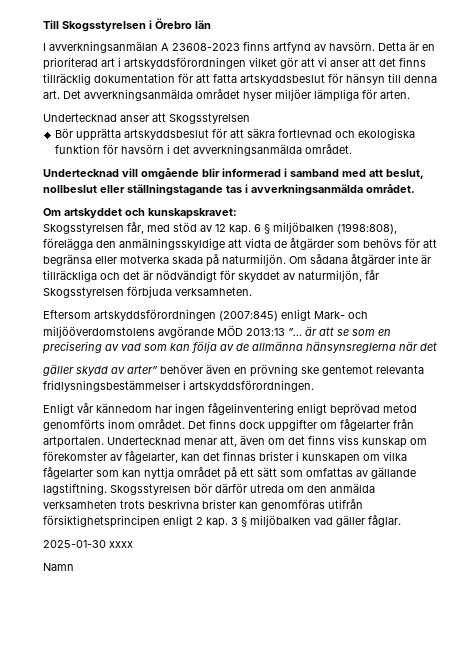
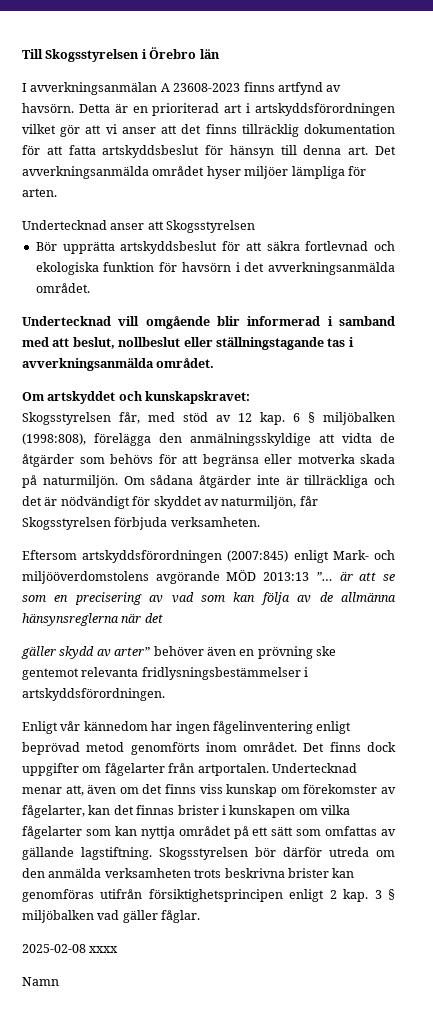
- 2025-01-30 xxxx
+ 2025-02-08 xxxx

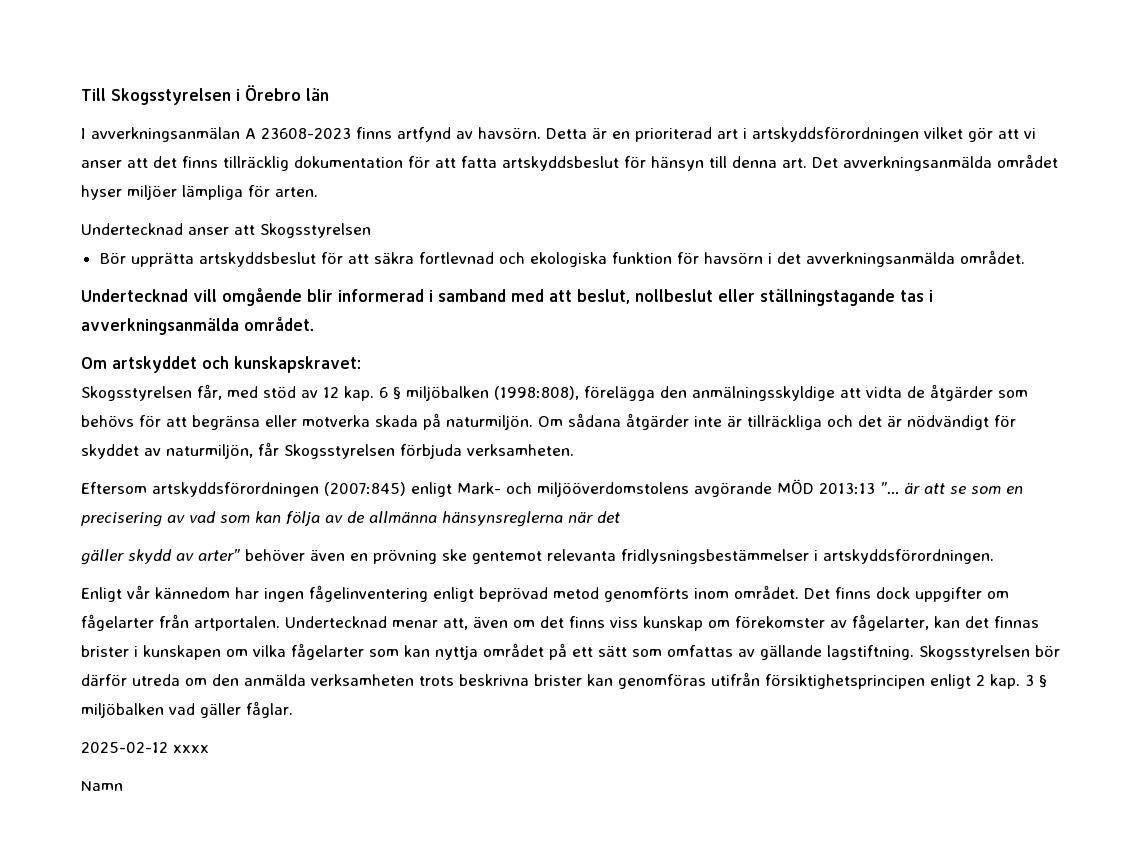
- 2025-02-08 xxxx
+ 2025-02-12 xxxx

